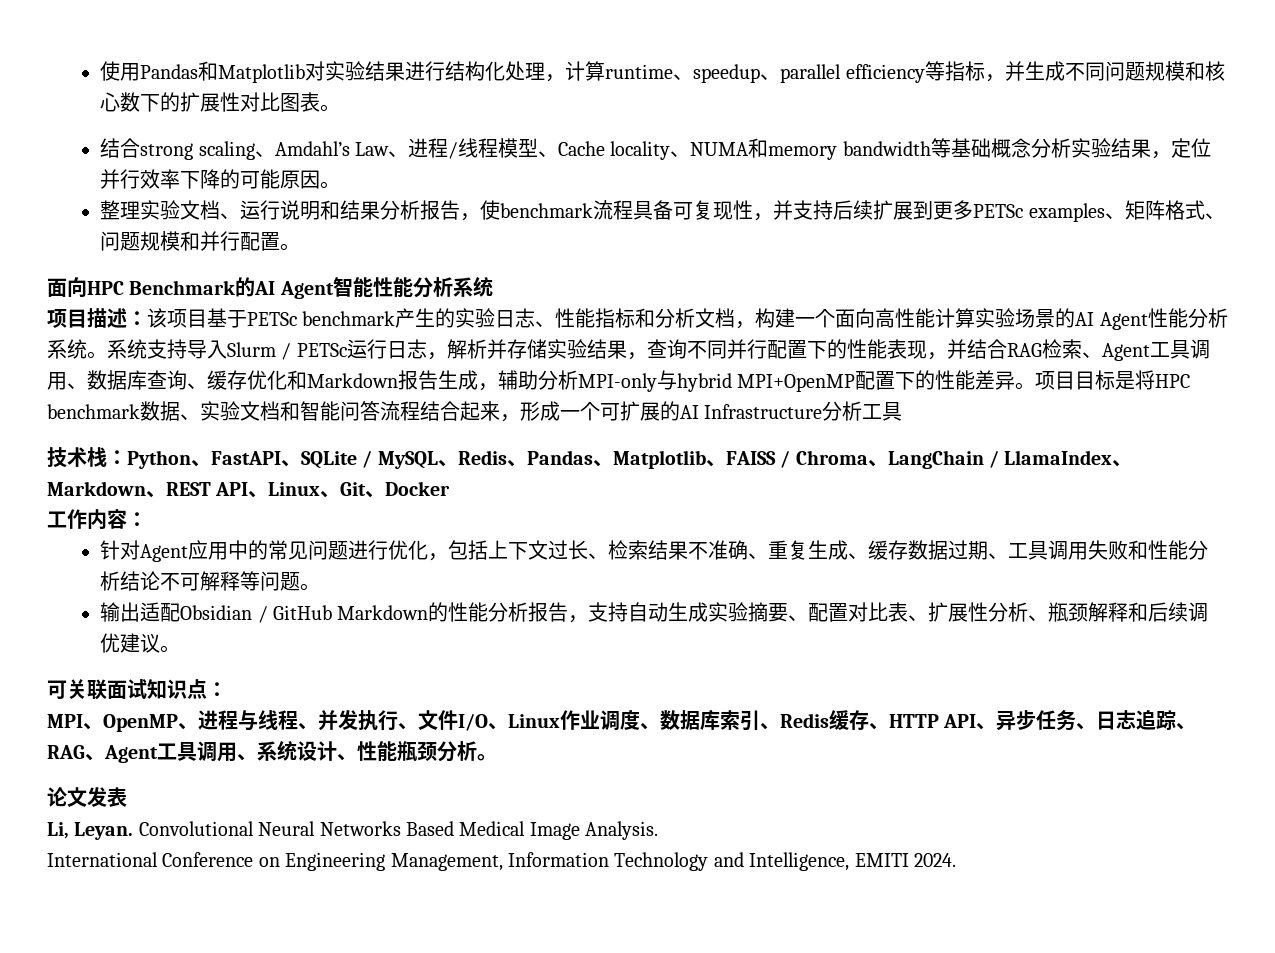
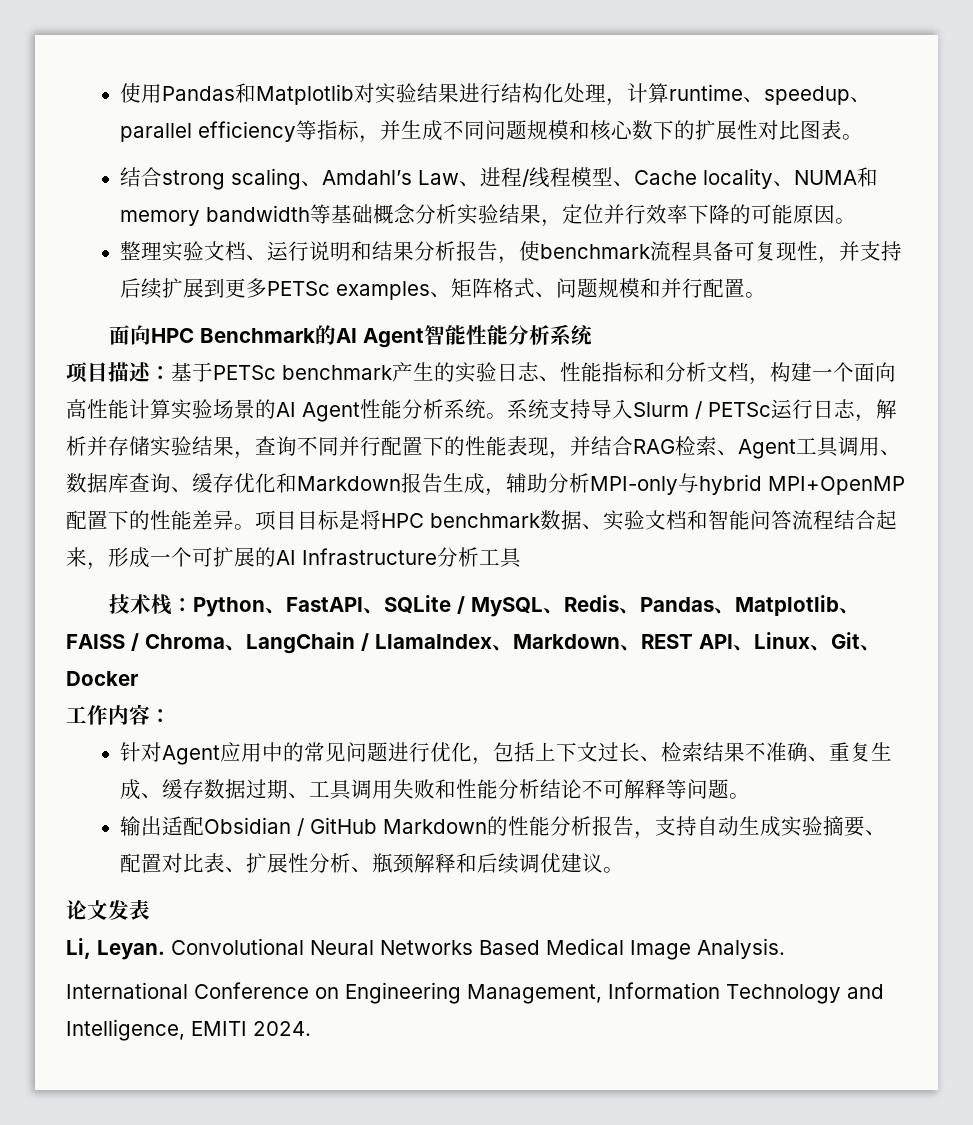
- 项目描述：该项目基于PETSc benchmark产生的实验日志、性能指标和分析文档，构建一个面向高性能计算实验场景的AI Agent性能分析系统。
+ 项目描述：基于PETSc benchmark产生的实验日志、性能指标和分析文档，构建一个面向高性能计算实验场景的AI Agent性能分析系统。
- 可关联面试知识点：
- MPI、OpenMP、进程与线程、并发执行、文件I/O、Linux作业调度、数据库索引、Redis缓存、HTTP API、异步任务、日志追踪、RAG、Agent工具调用、系统设计、性能瓶颈分析。

